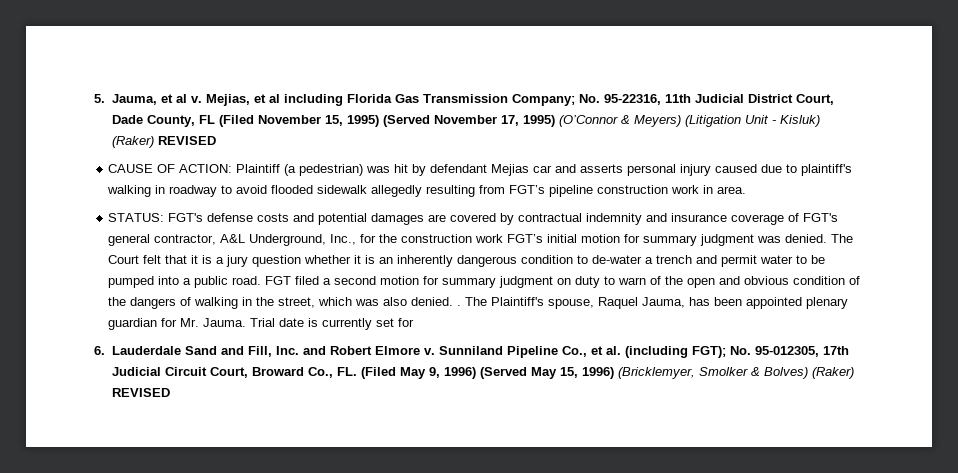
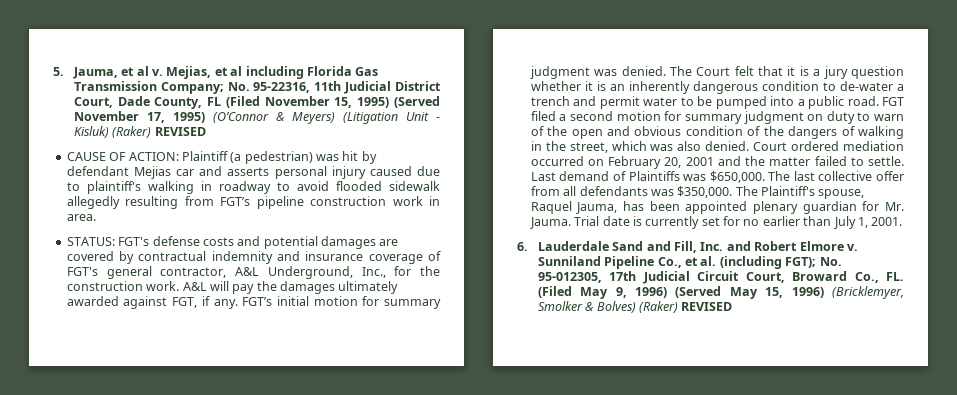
- STATUS: FGT's defense costs and potential damages are covered by contractual indemnity and insurance coverage of FGT's general contractor, A&L Underground, Inc., for the construction work FGT’s initial motion for summary judgment was denied.
+ STATUS: FGT's defense costs and potential damages are covered by contractual indemnity and insurance coverage of FGT's general contractor, A&L Underground, Inc., for the construction work. A&L will pay the damages ultimately awarded against FGT, if any. FGT’s initial motion for summary judgment was denied.
- FGT filed a second motion for summary judgment on duty to warn of the open and obvious condition of the dangers of walking in the street, which was also denied. .
+ FGT filed a second motion for summary judgment on duty to warn of the open and obvious condition of the dangers of walking in the street, which was also denied. Court ordered mediation occurred on February 20, 2001 and the matter failed to settle. Last demand of Plaintiffs was $650,000. The last collective offer from all defendants was $350,000.
- Trial date is currently set for
+ Trial date is currently set for no earlier than July 1, 2001.

